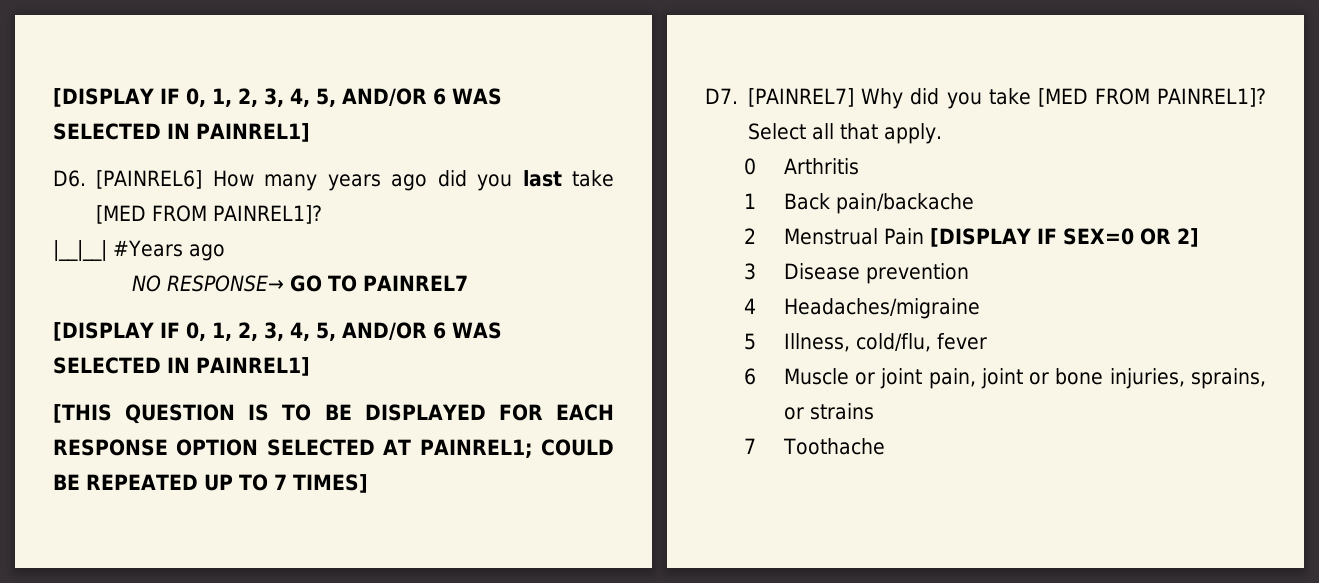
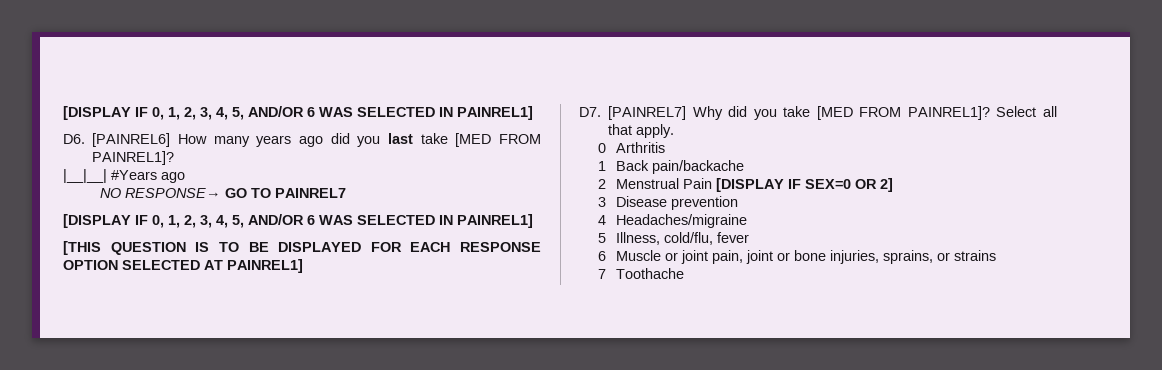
- [THIS QUESTION IS TO BE DISPLAYED FOR EACH RESPONSE OPTION SELECTED AT PAINREL1; COULD BE REPEATED UP TO 7 TIMES]
+ [THIS QUESTION IS TO BE DISPLAYED FOR EACH RESPONSE OPTION SELECTED AT PAINREL1]

